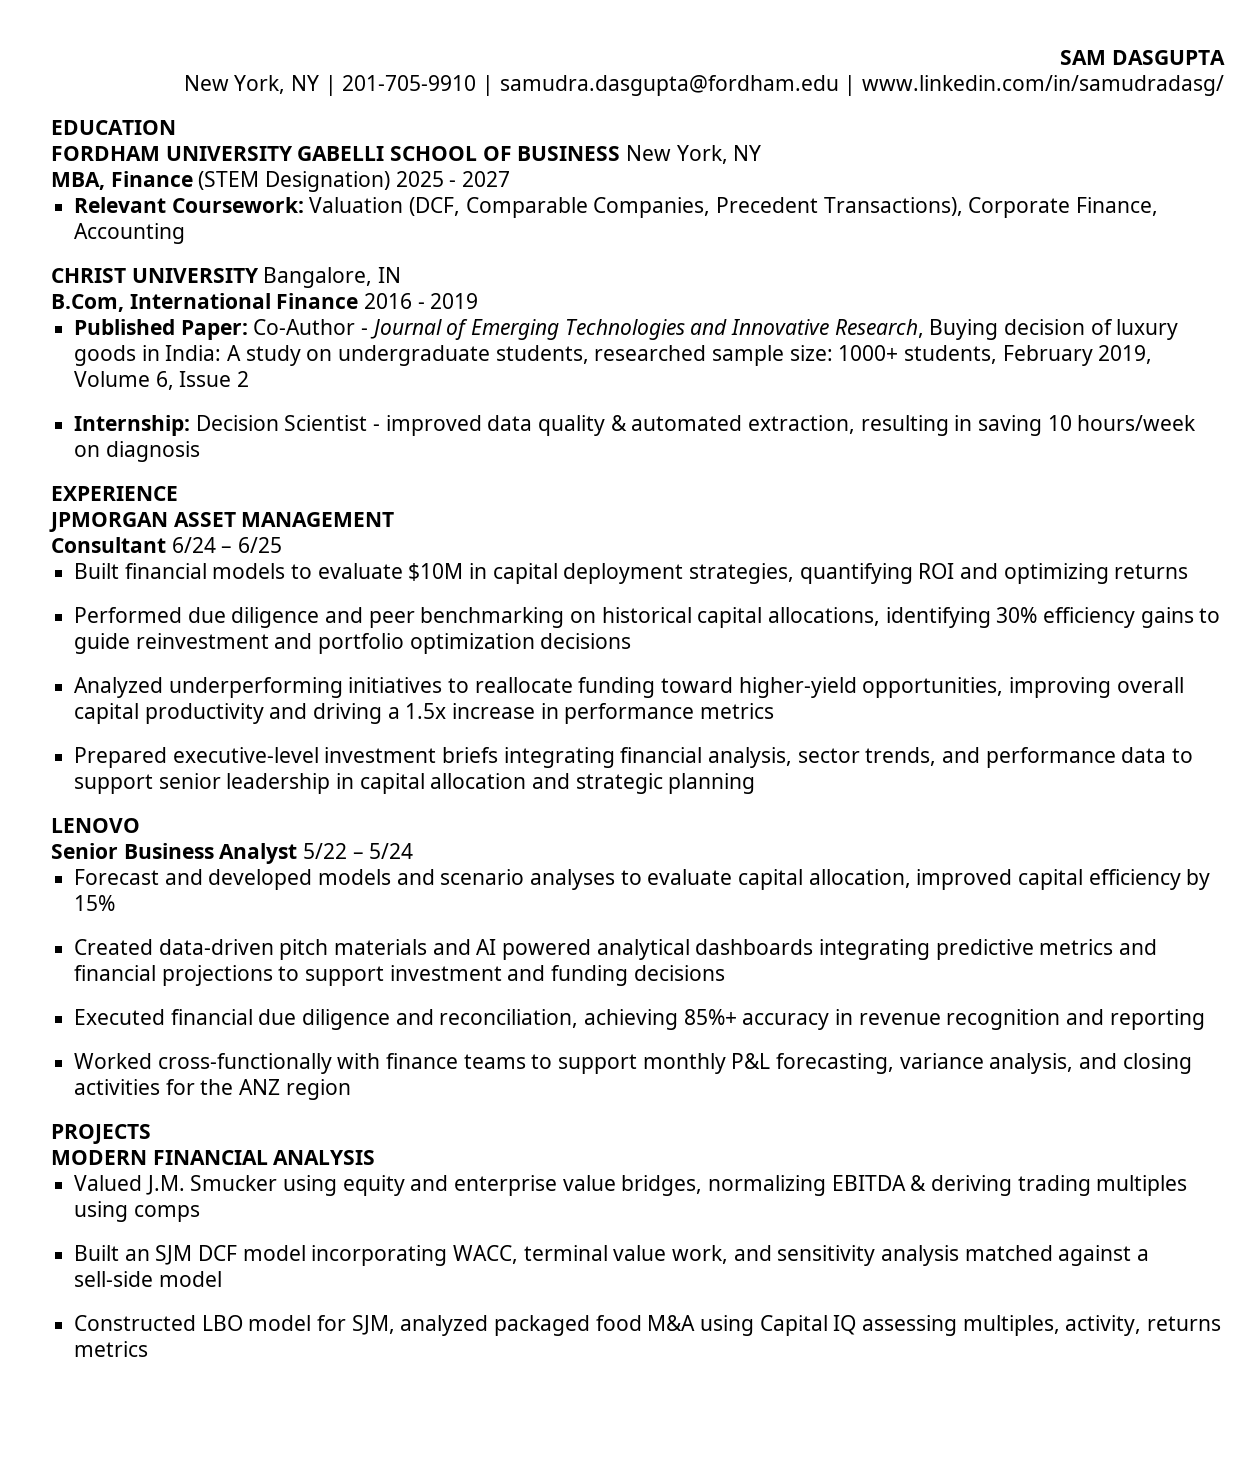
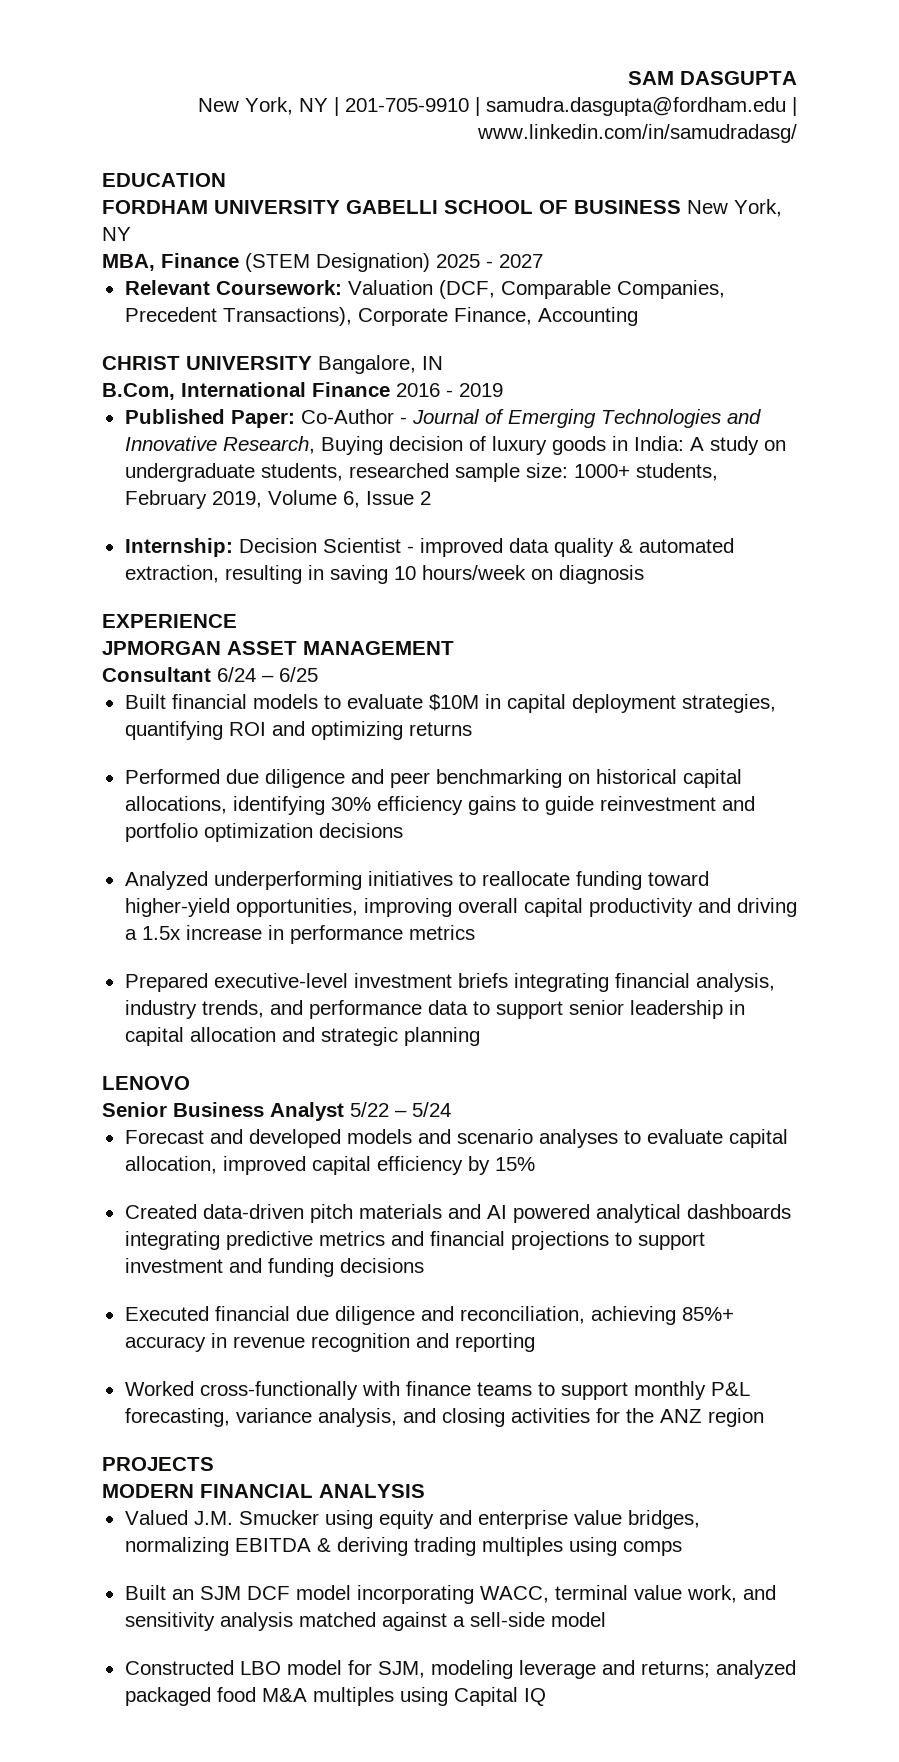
- Prepared executive-level investment briefs integrating financial analysis, sector trends, and performance data to support senior leadership in capital allocation and strategic planning
+ Prepared executive-level investment briefs integrating financial analysis, industry trends, and performance data to support senior leadership in capital allocation and strategic planning
- Constructed LBO model for SJM, analyzed packaged food M&A using Capital IQ assessing multiples, activity, returns metrics
+ Constructed LBO model for SJM, modeling leverage and returns; analyzed packaged food M&A multiples using Capital IQ

